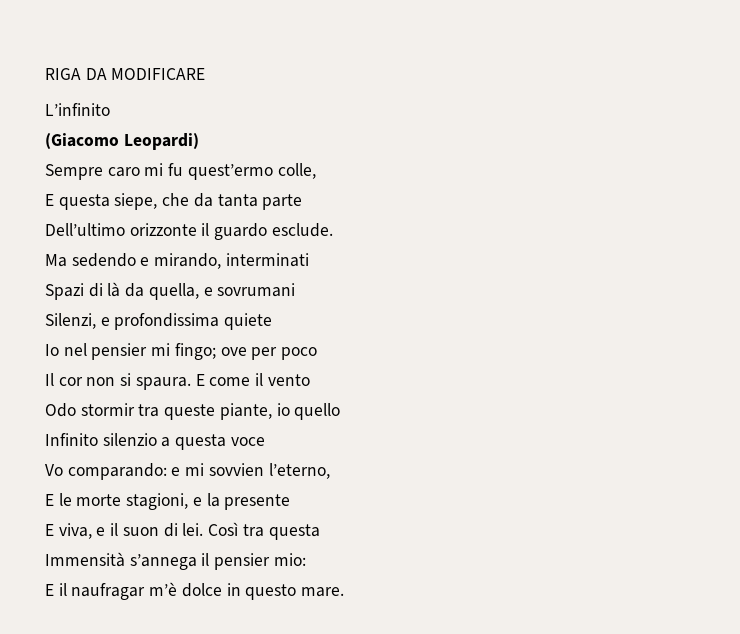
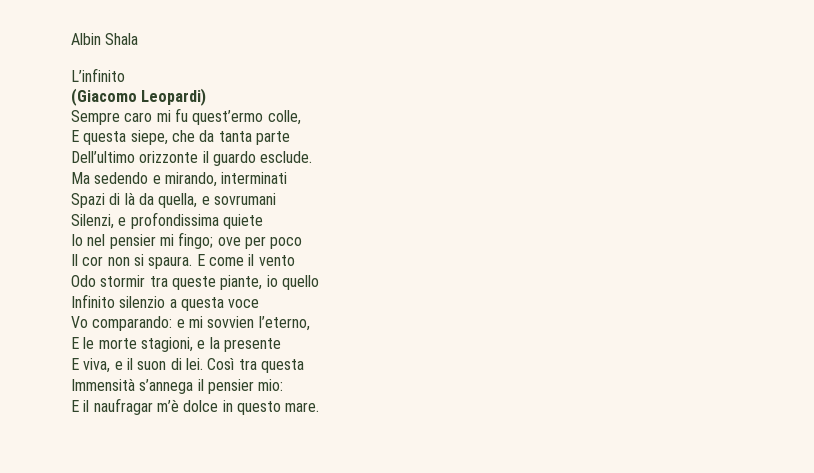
- RIGA DA MODIFICARE
+ Albin Shala

